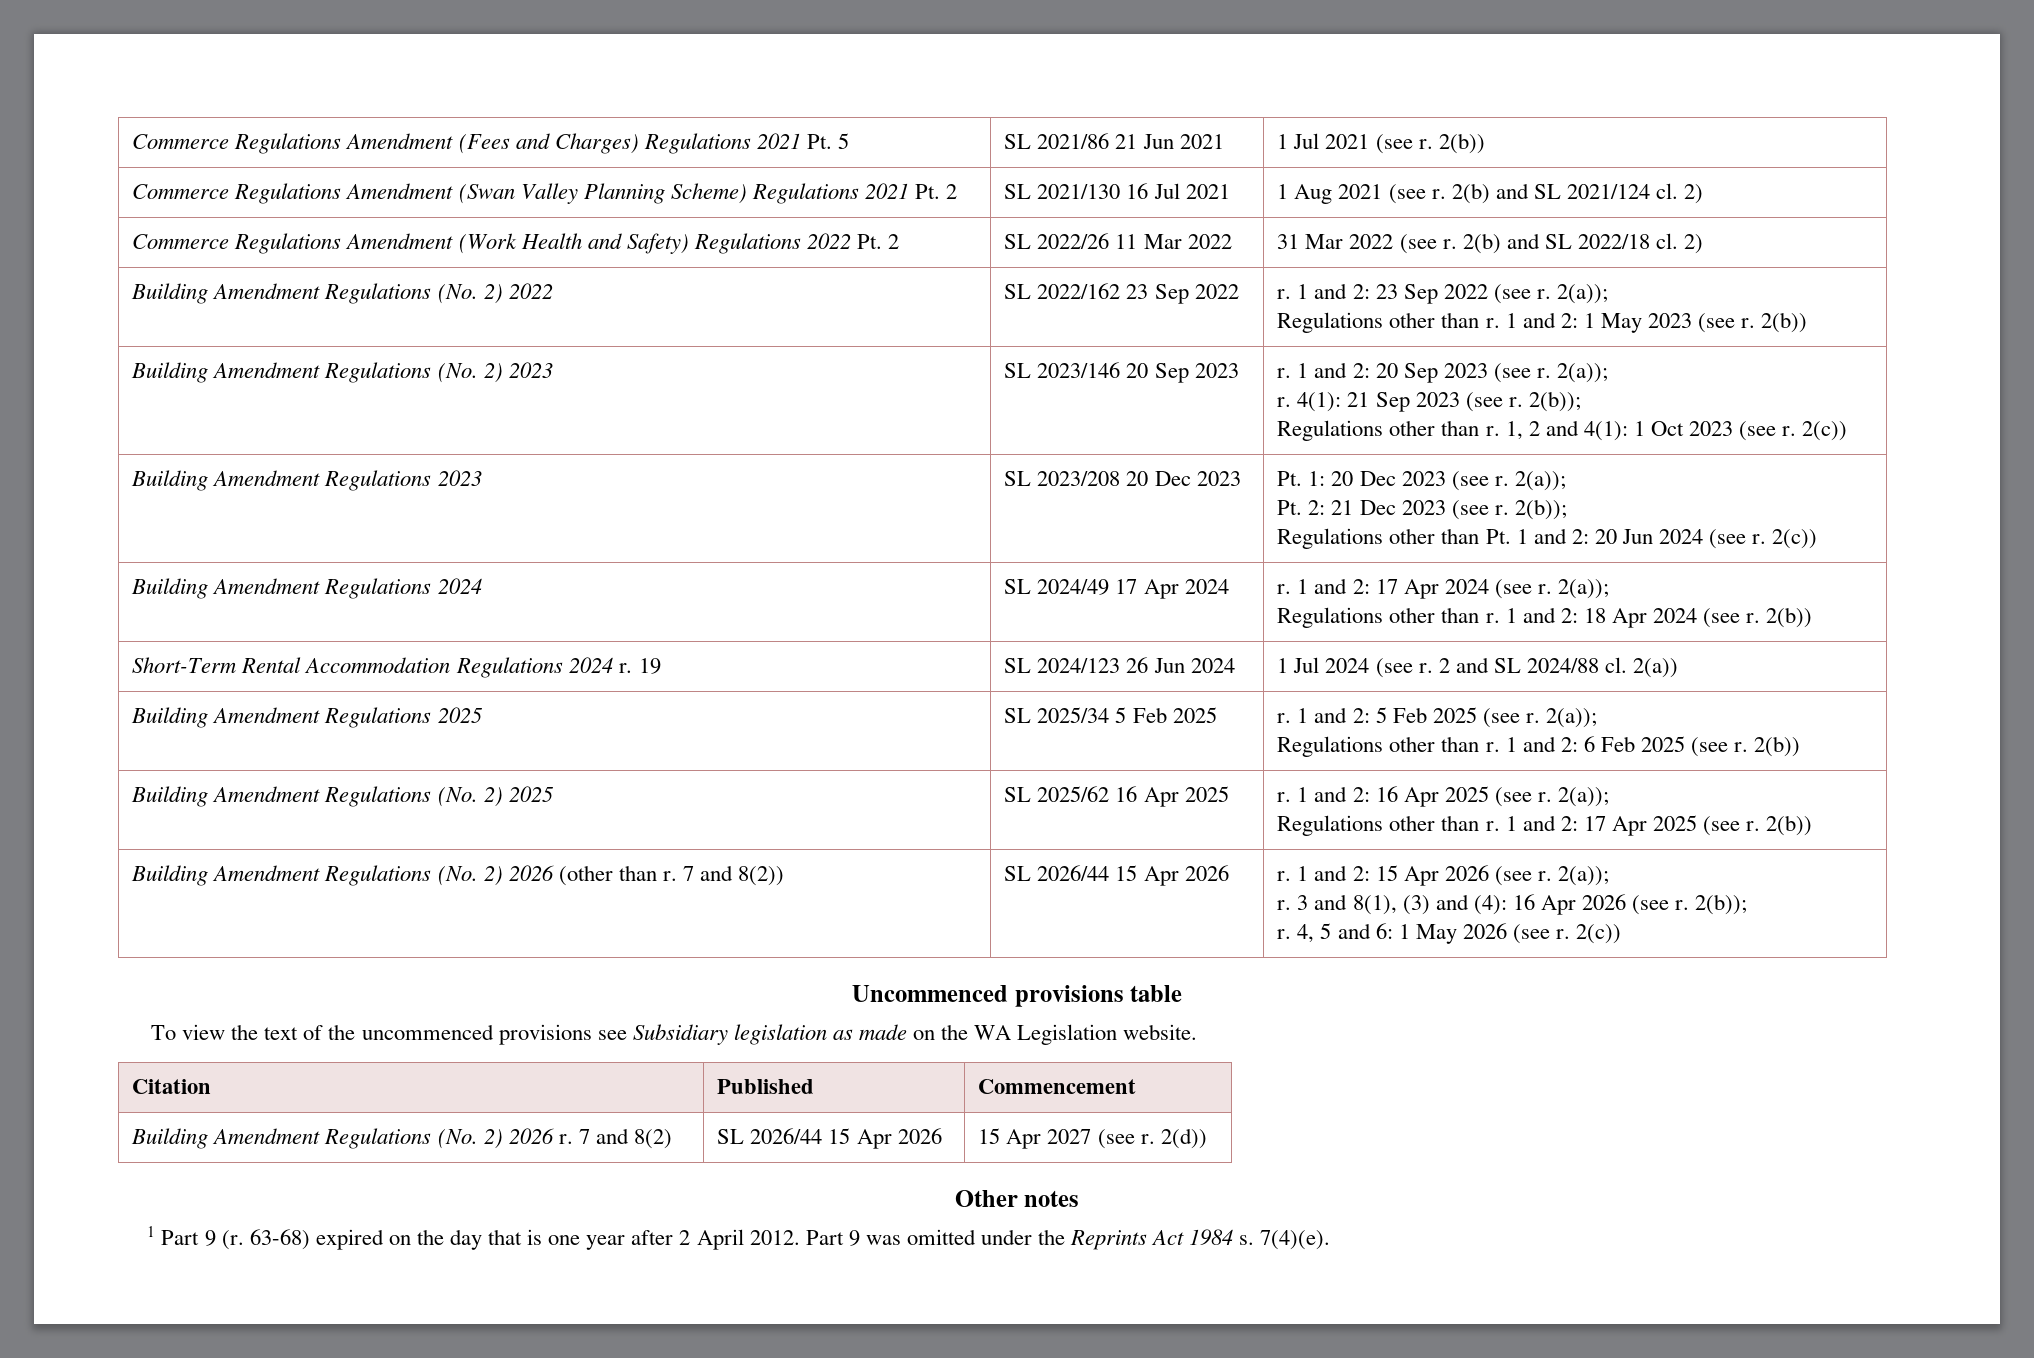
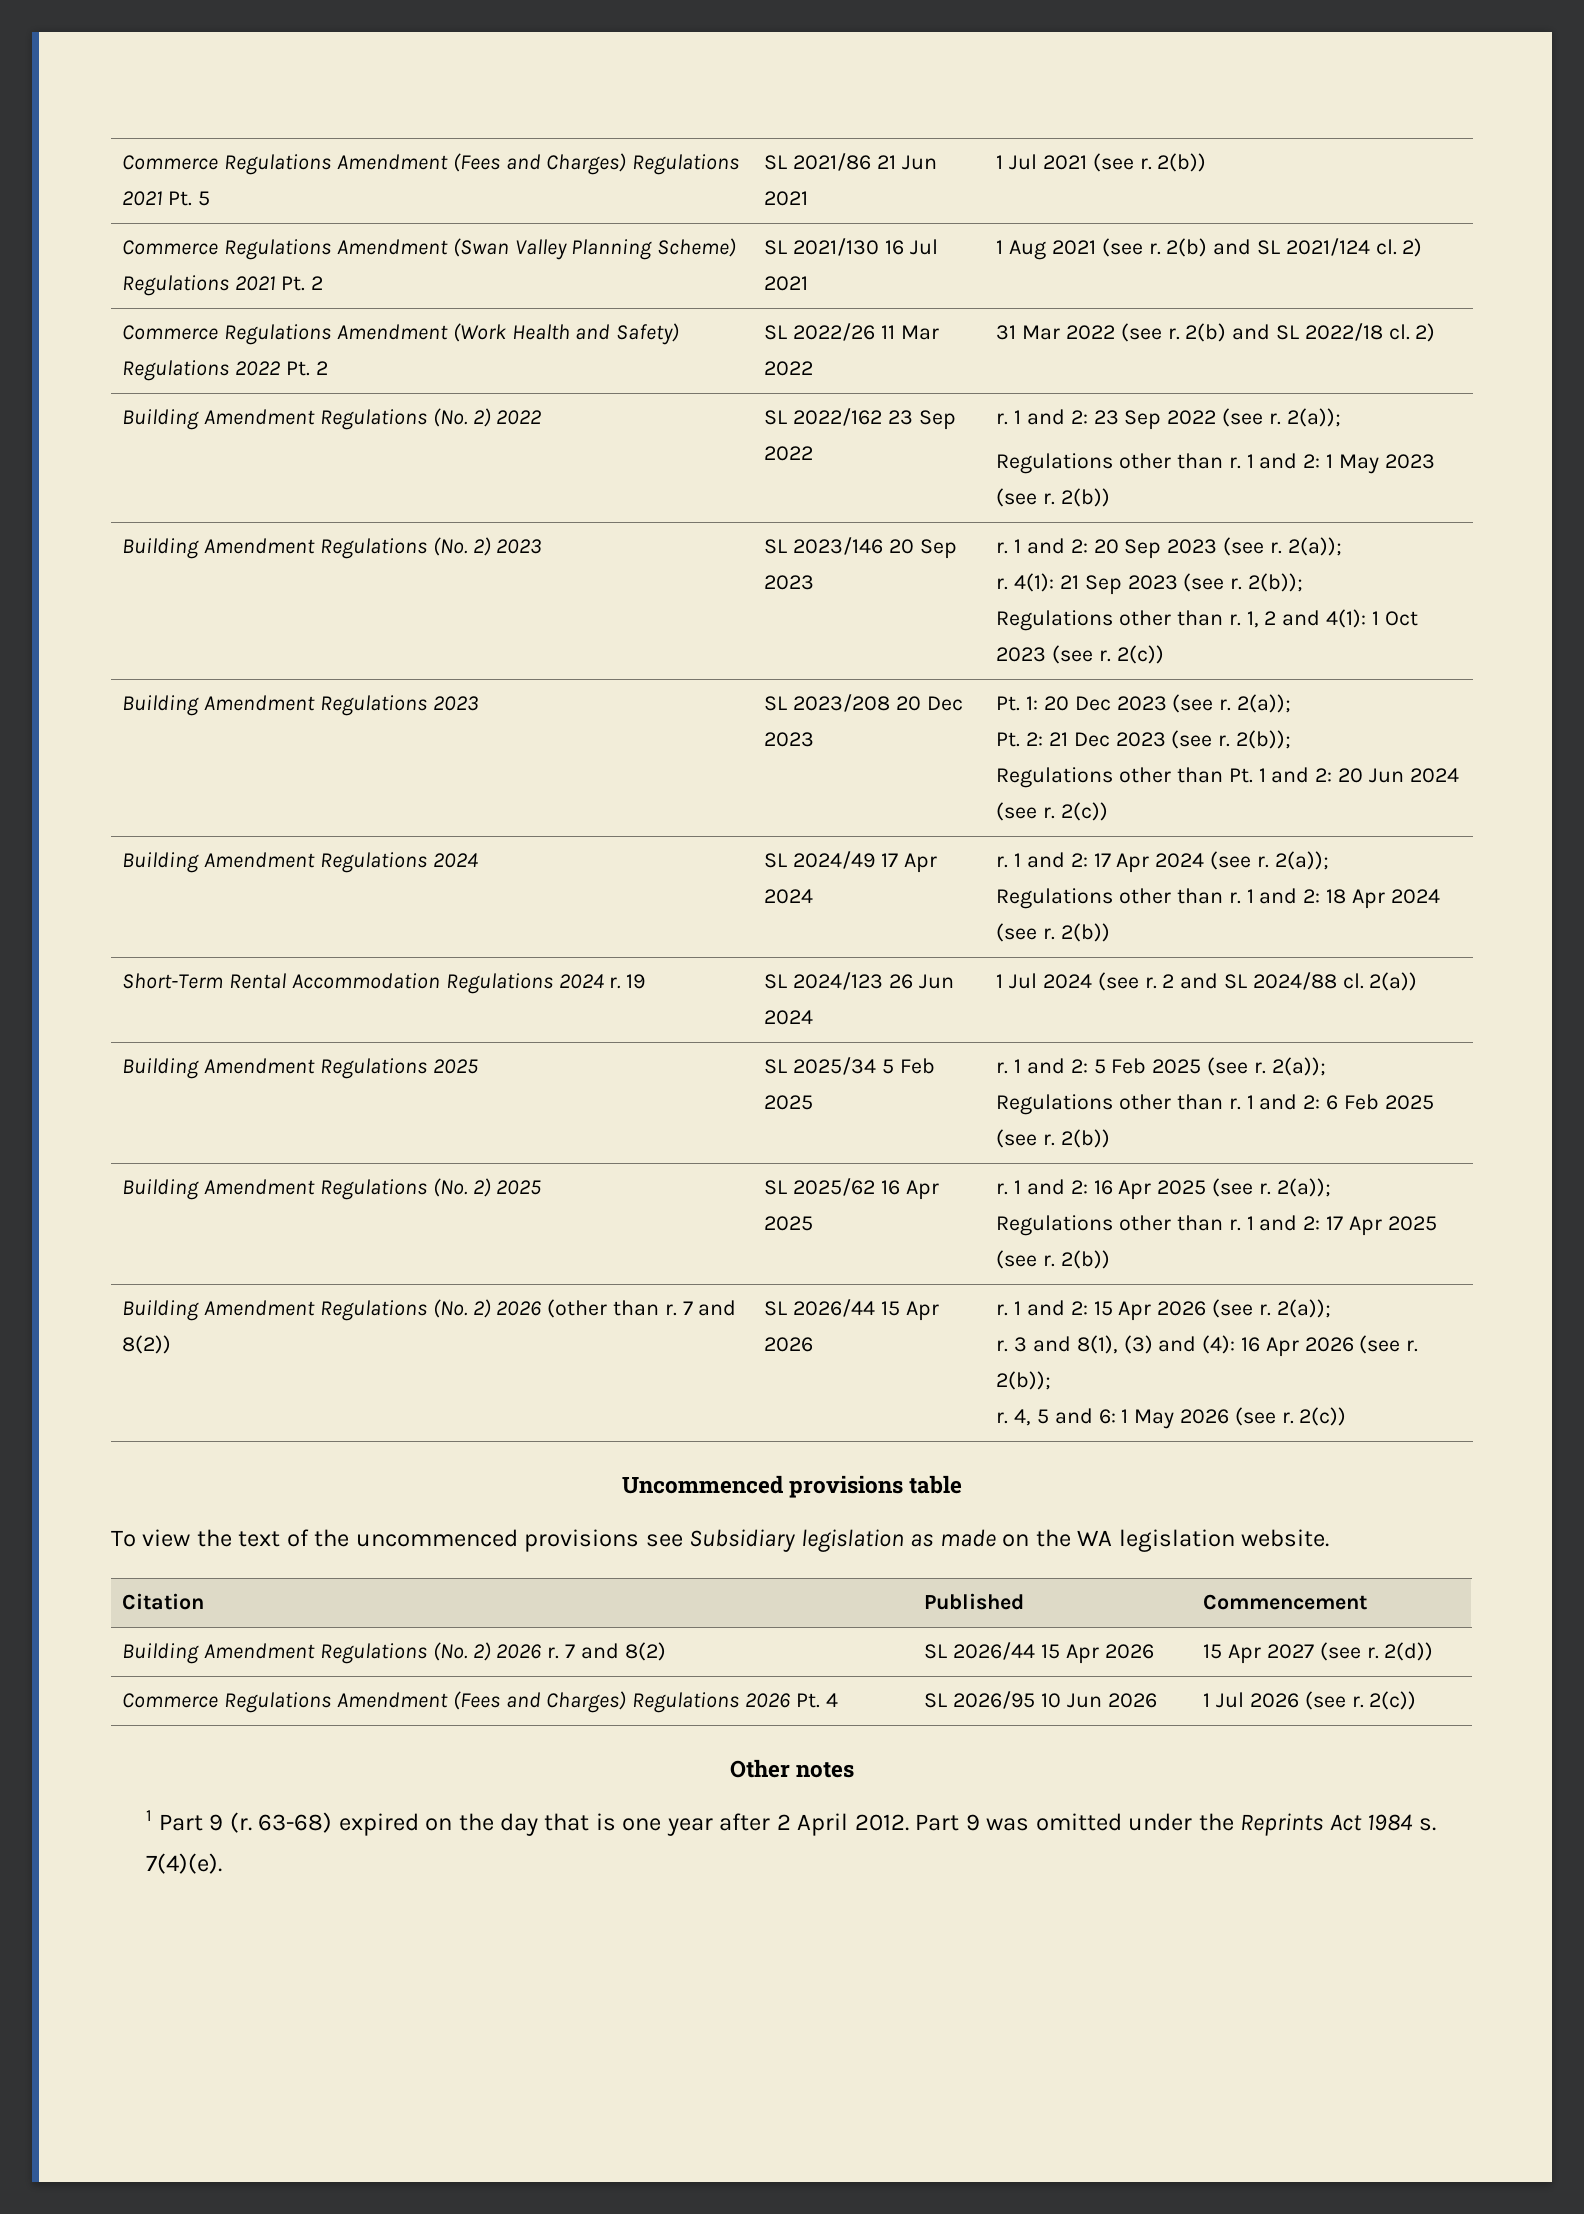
- To view the text of the uncommenced provisions see Subsidiary legislation as made on the WA Legislation website.
+ To view the text of the uncommenced provisions see Subsidiary legislation as made on the WA legislation website.
+ Commerce Regulations Amendment (Fees and Charges) Regulations 2026 Pt. 4 | SL 2026/95 10 Jun 2026 | 1 Jul 2026 (see r. 2(c))

